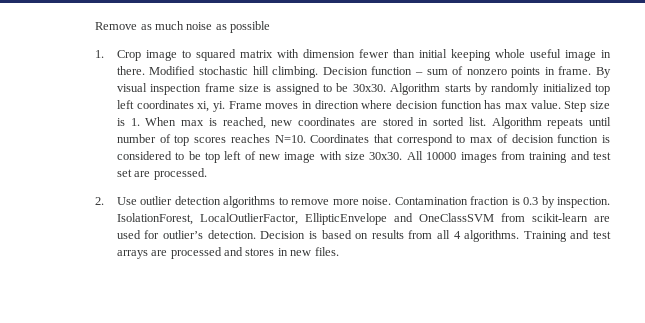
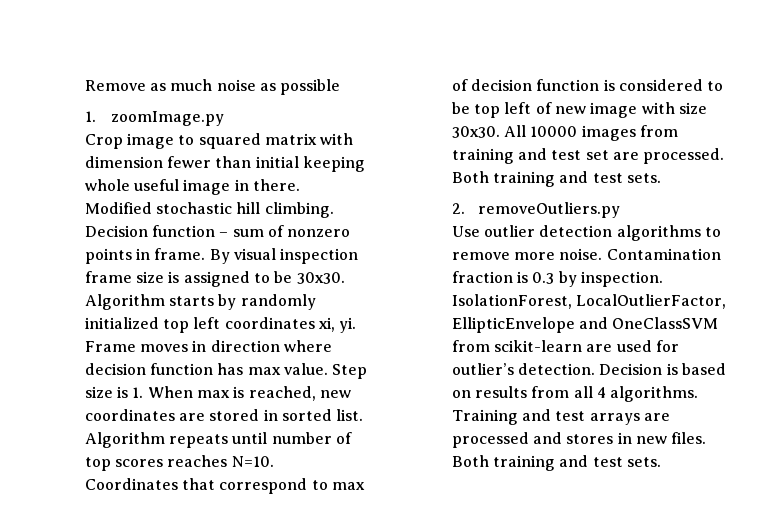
- 1. Crop image to squared matrix with dimension fewer than initial keeping whole useful image in there.
+ 1. zoomImage.py
+ Crop image to squared matrix with dimension fewer than initial keeping whole useful image in there.
- All 10000 images from training and test set are processed.
+ All 10000 images from training and test set are processed. Both training and test sets.
- 2. Use outlier detection algorithms to remove more noise.
+ 2. removeOutliers.py
+ Use outlier detection algorithms to remove more noise.
- Training and test arrays are processed and stores in new files.
+ Training and test arrays are processed and stores in new files. Both training and test sets.

